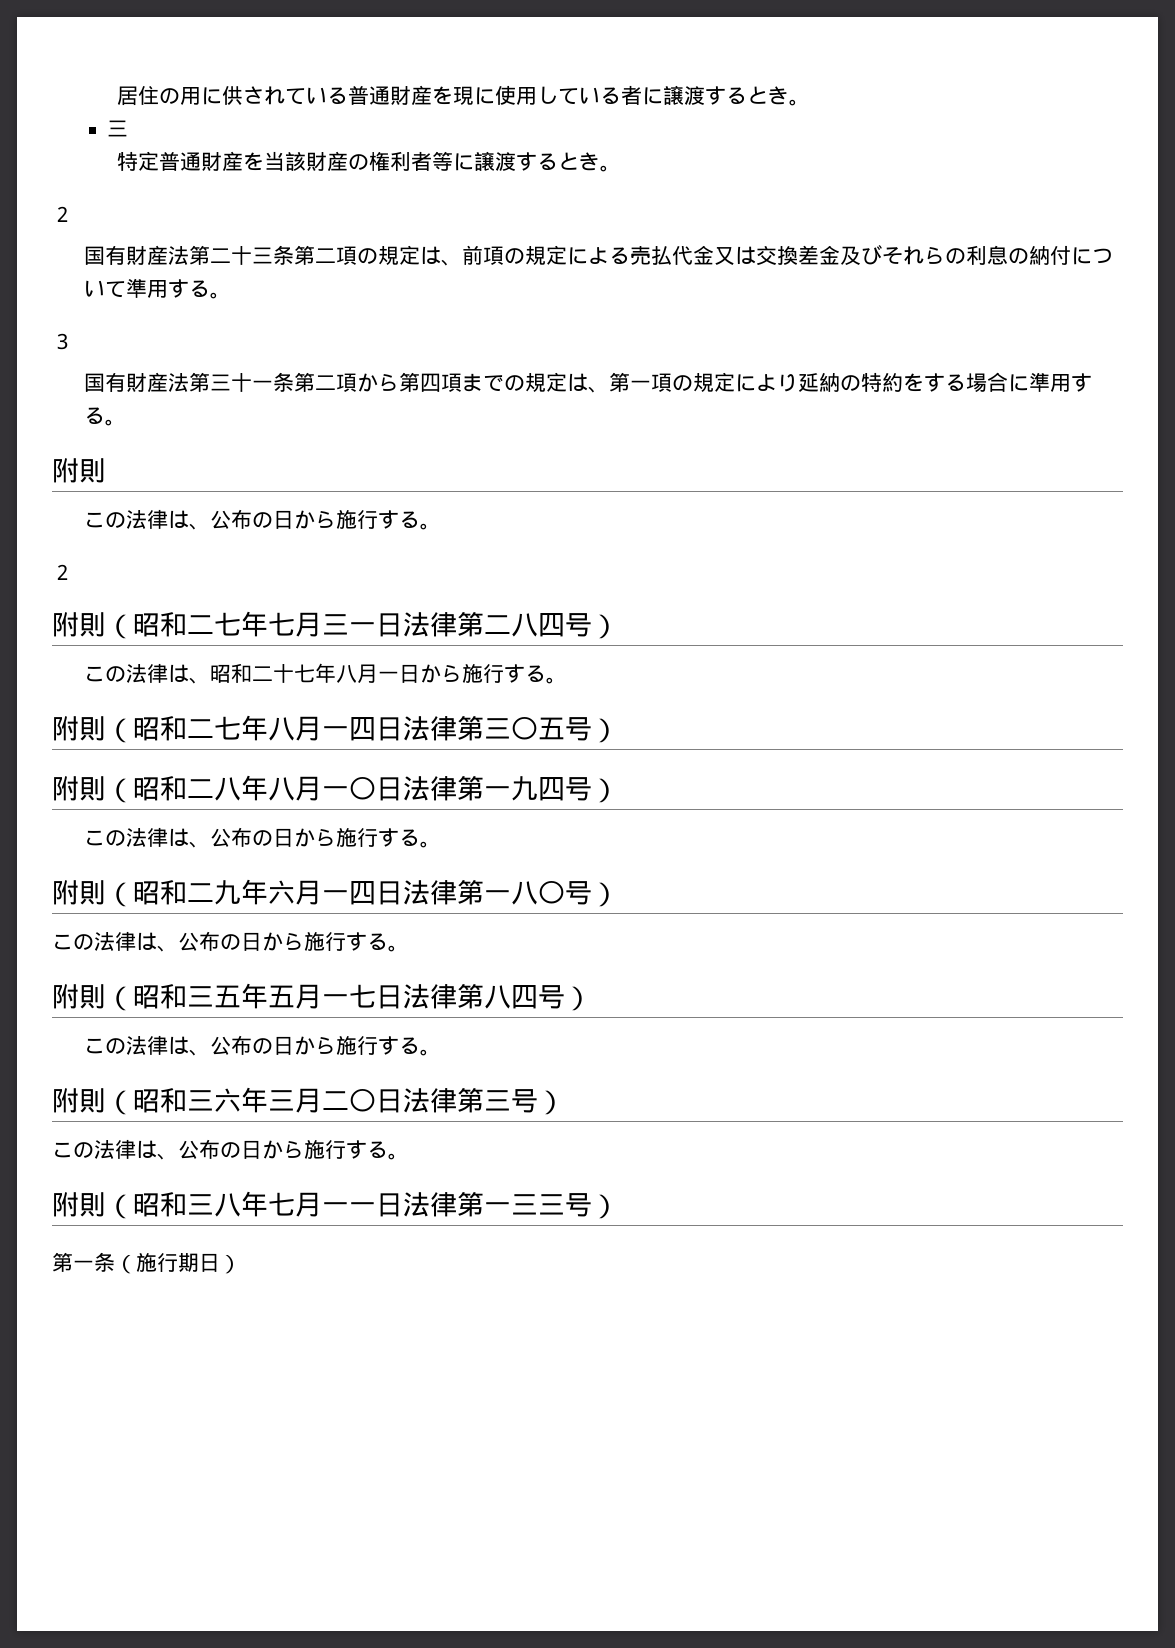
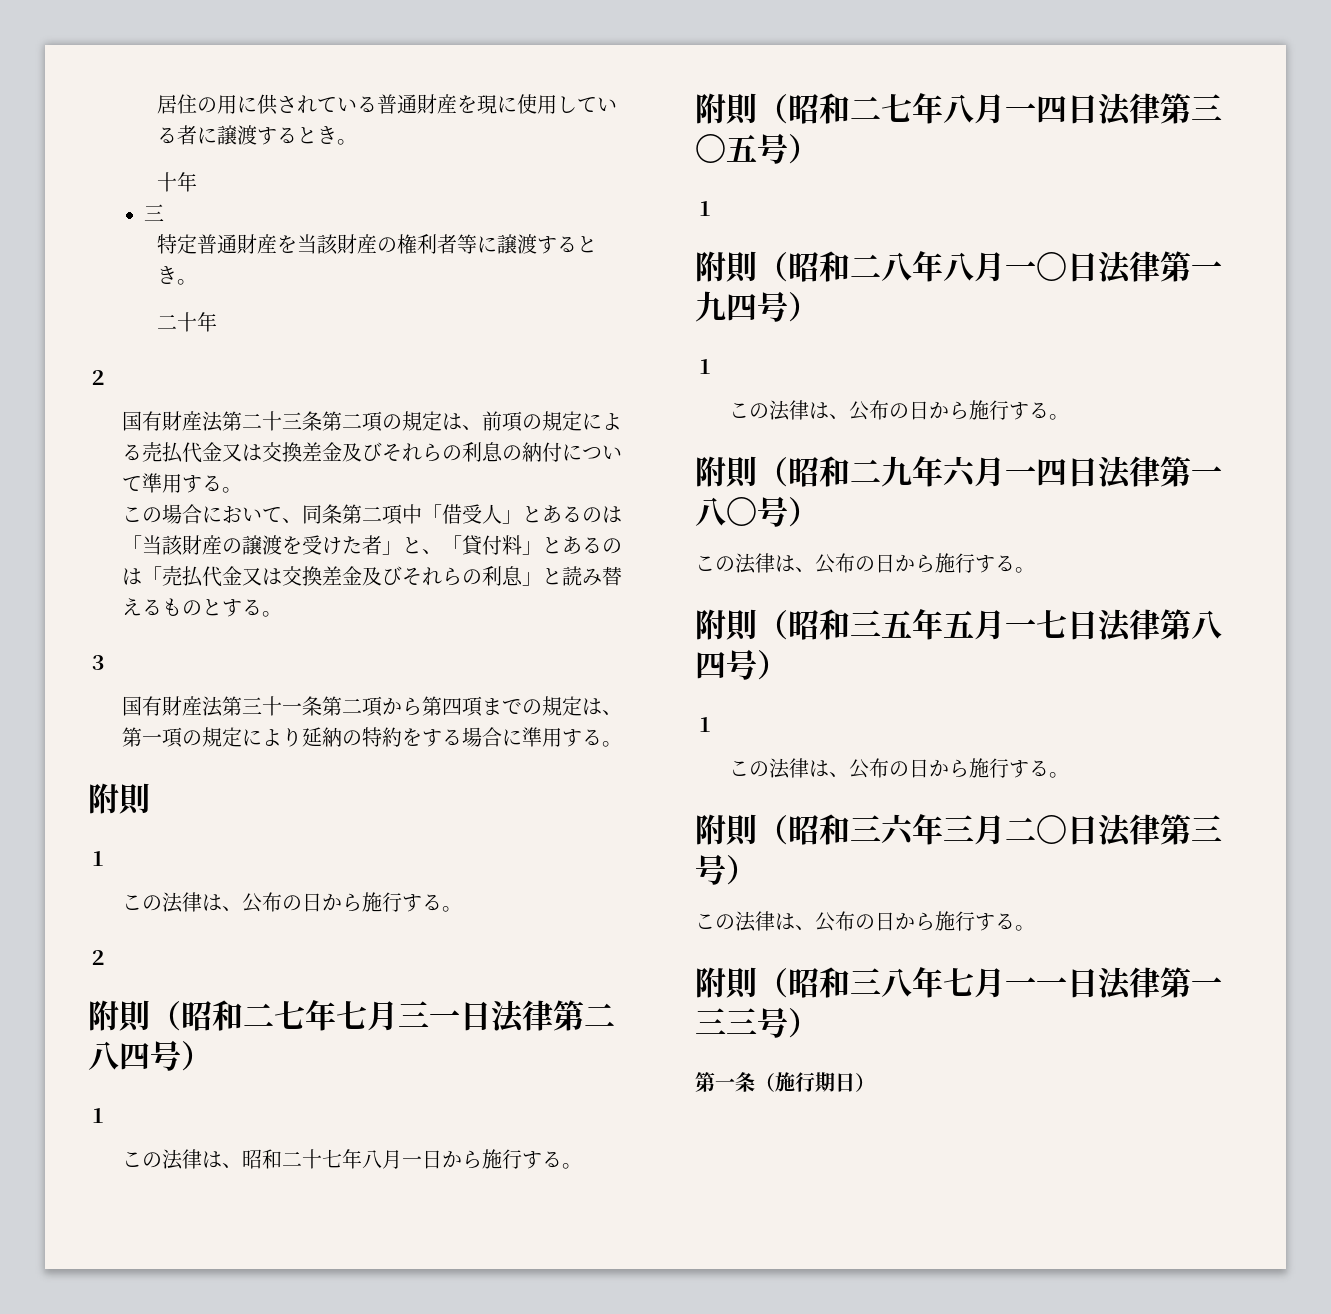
  居住の用に供されている普通財産を現に使用している者に譲渡するとき。
+ 十年
+ 二十年
+ この場合において、同条第二項中「借受人」とあるのは「当該財産の譲渡を受けた者」と、「貸付料」とあるのは「売払代金又は交換差金及びそれらの利息」と読み替えるものとする。
  国有財産法第三十一条第二項から第四項までの規定は、第一項の規定により延納の特約をする場合に準用する。
  附則
+ １
  附則（昭和二七年七月三一日法律第二八四号）
+ １
  附則（昭和二七年八月一四日法律第三〇五号）
+ １
  附則（昭和二八年八月一〇日法律第一九四号）
+ １
  附則（昭和三五年五月一七日法律第八四号）
+ １

